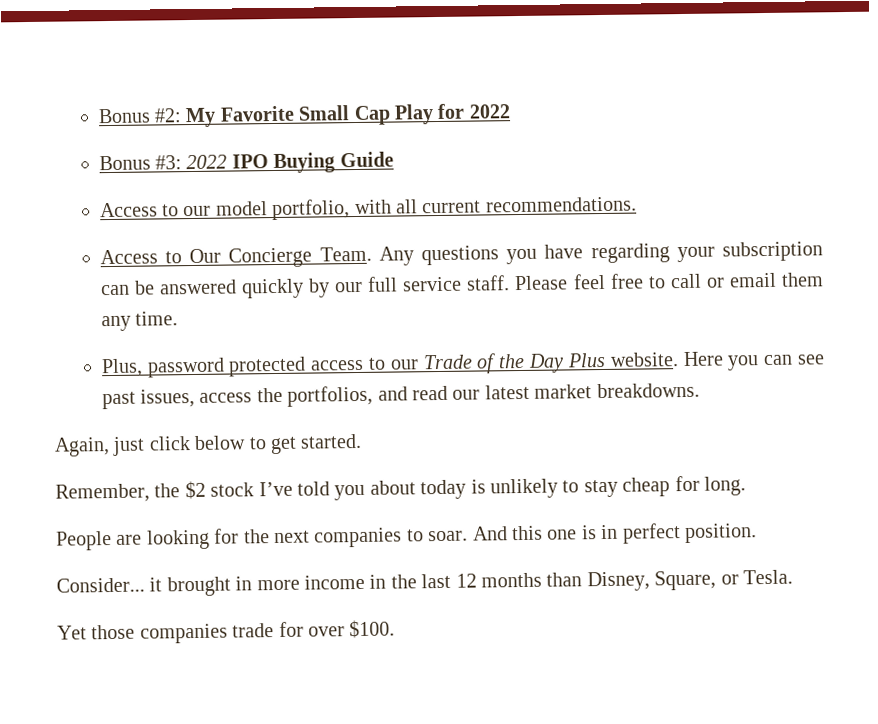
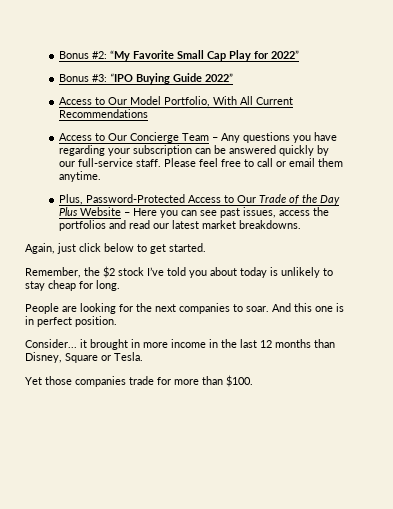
- Bonus #2: My Favorite Small Cap Play for 2022
+ Bonus #2: “My Favorite Small Cap Play for 2022”
- Bonus #3: 2022 IPO Buying Guide
- Access to our model portfolio, with all current recommendations.
+ Bonus #3: “IPO Buying Guide 2022”
+ Access to Our Model Portfolio, With All Current Recommendations
- Access to Our Concierge Team. Any questions you have regarding your subscription can be answered quickly by our full service staff.
+ Access to Our Concierge Team – Any questions you have regarding your subscription can be answered quickly by our full-service staff.
- Please feel free to call or email them any time.
+ Please feel free to call or email them anytime.
- Plus, password protected access to our Trade of the Day Plus website. Here you can see past issues, access the portfolios, and read our latest market breakdowns.
+ Plus, Password-Protected Access to Our Trade of the Day Plus Website – Here you can see past issues, access the portfolios and read our latest market breakdowns.
- Consider... it brought in more income in the last 12 months than Disney, Square, or Tesla.
+ Consider... it brought in more income in the last 12 months than Disney, Square or Tesla.
- Yet those companies trade for over $100.
+ Yet those companies trade for more than $100.

